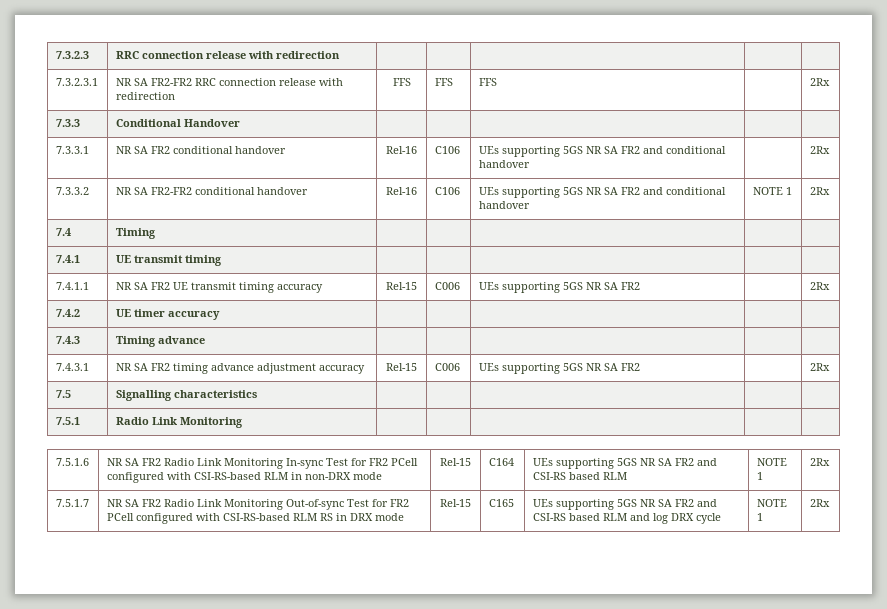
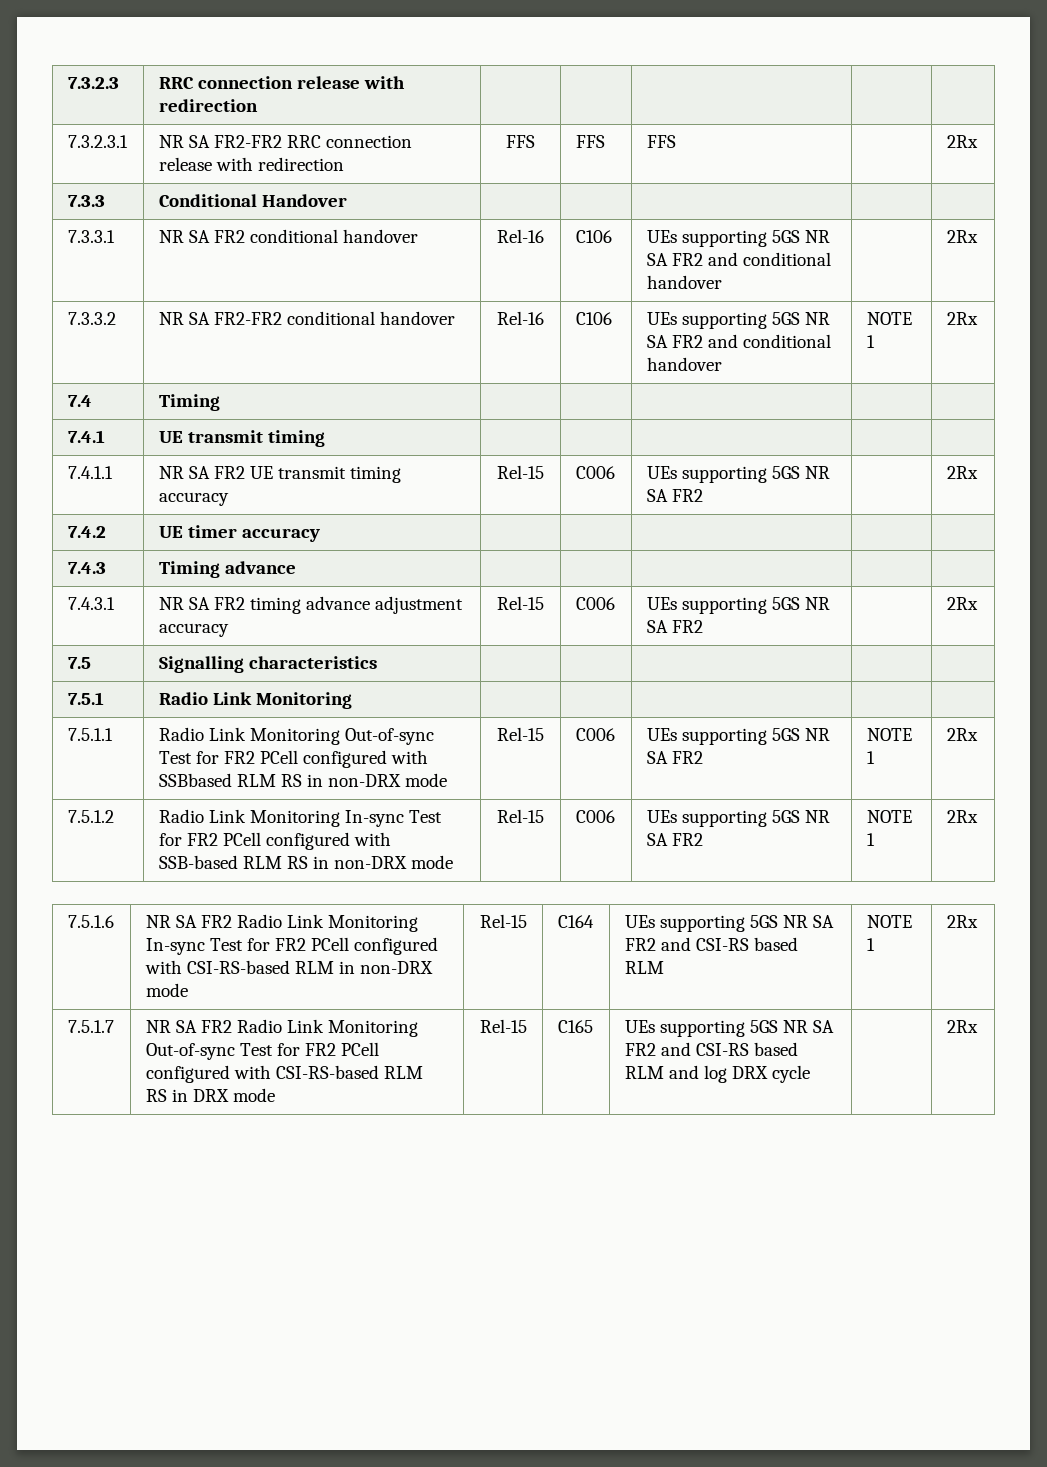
+ 7.5.1.1 | Radio Link Monitoring Out-of-sync Test for FR2 PCell configured with SSBbased RLM RS in non-DRX mode | Rel-15 | C006 | UEs supporting 5GS NR SA FR2 | NOTE 1 | 2Rx
+ 7.5.1.2 | Radio Link Monitoring In-sync Test for FR2 PCell configured with SSB-based RLM RS in non-DRX mode | Rel-15 | C006 | UEs supporting 5GS NR SA FR2 | NOTE 1 | 2Rx
- 7.5.1.7 | NR SA FR2 Radio Link Monitoring Out-of-sync Test for FR2 PCell configured with CSI-RS-based RLM RS in DRX mode | Rel-15 | C165 | UEs supporting 5GS NR SA FR2 and CSI-RS based RLM and log DRX cycle | NOTE 1 | 2Rx
+ 7.5.1.7 | NR SA FR2 Radio Link Monitoring Out-of-sync Test for FR2 PCell configured with CSI-RS-based RLM RS in DRX mode | Rel-15 | C165 | UEs supporting 5GS NR SA FR2 and CSI-RS based RLM and log DRX cycle | | 2Rx

